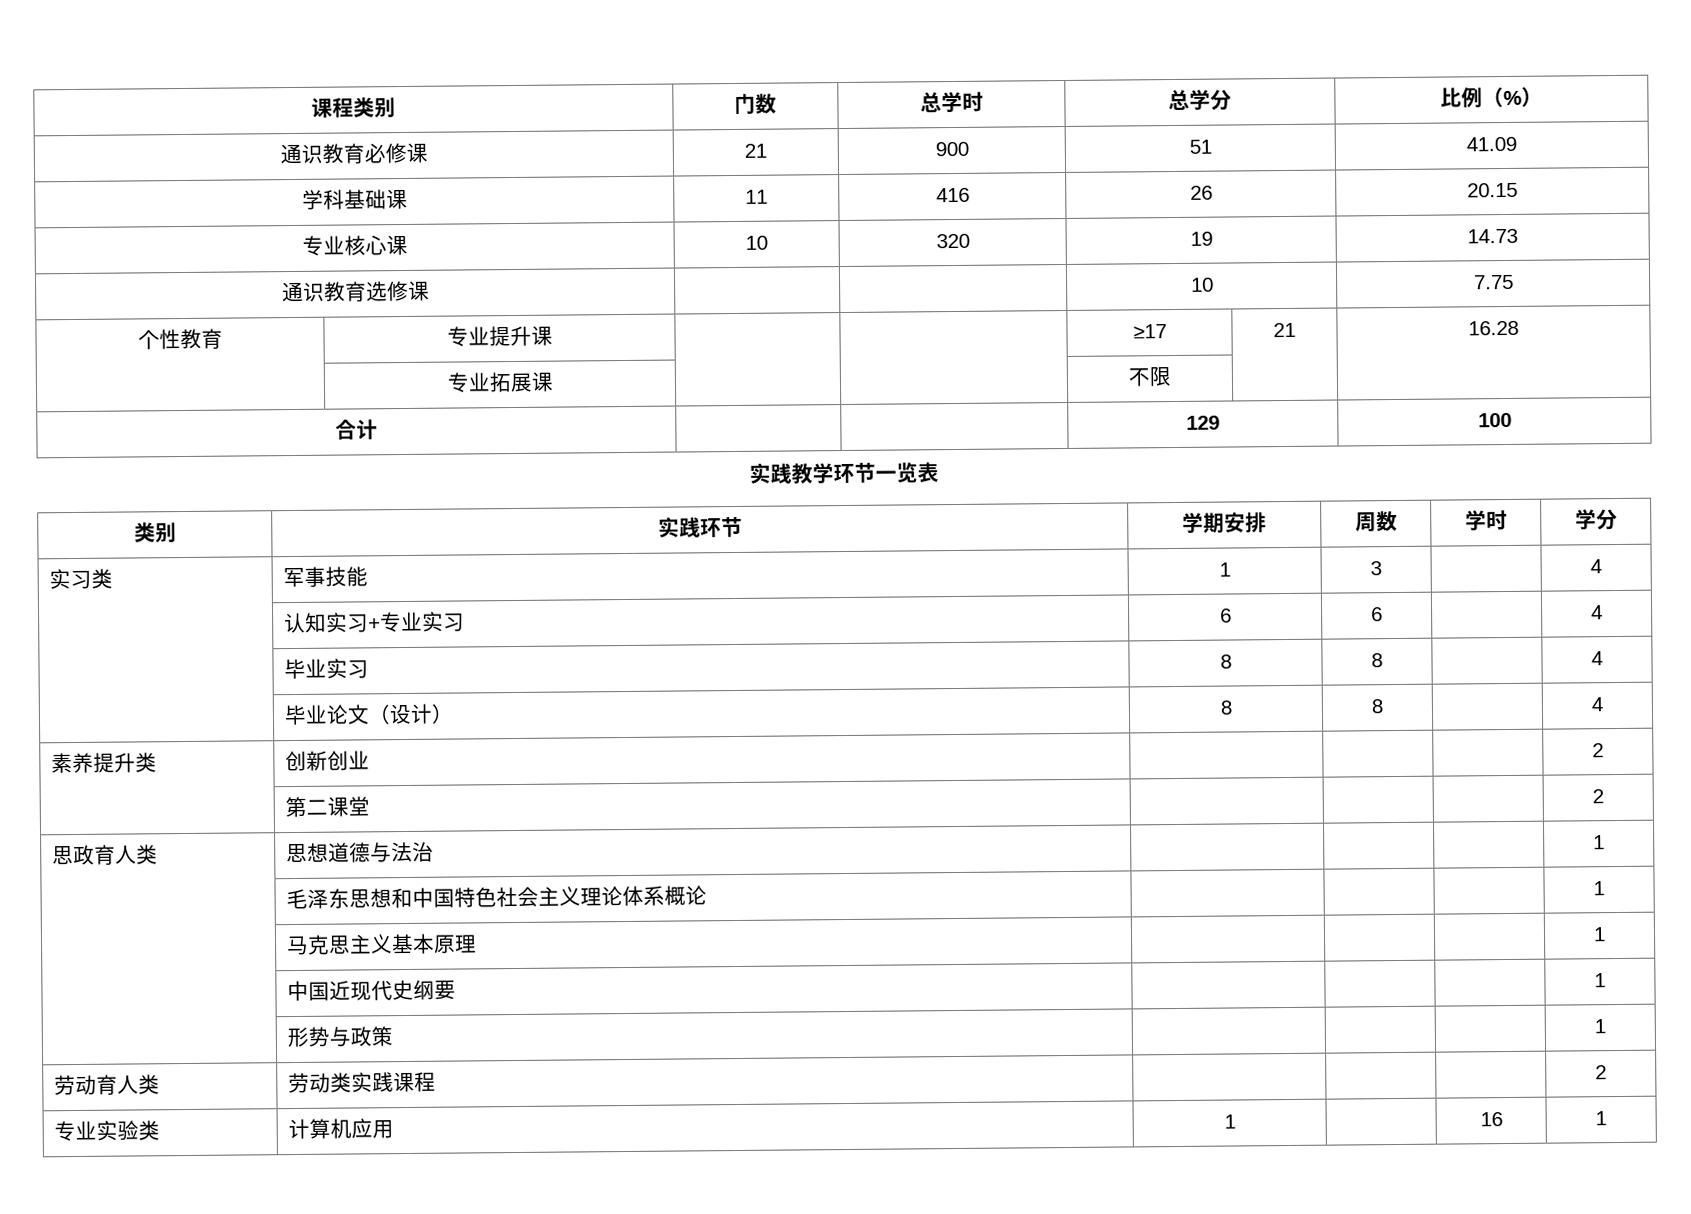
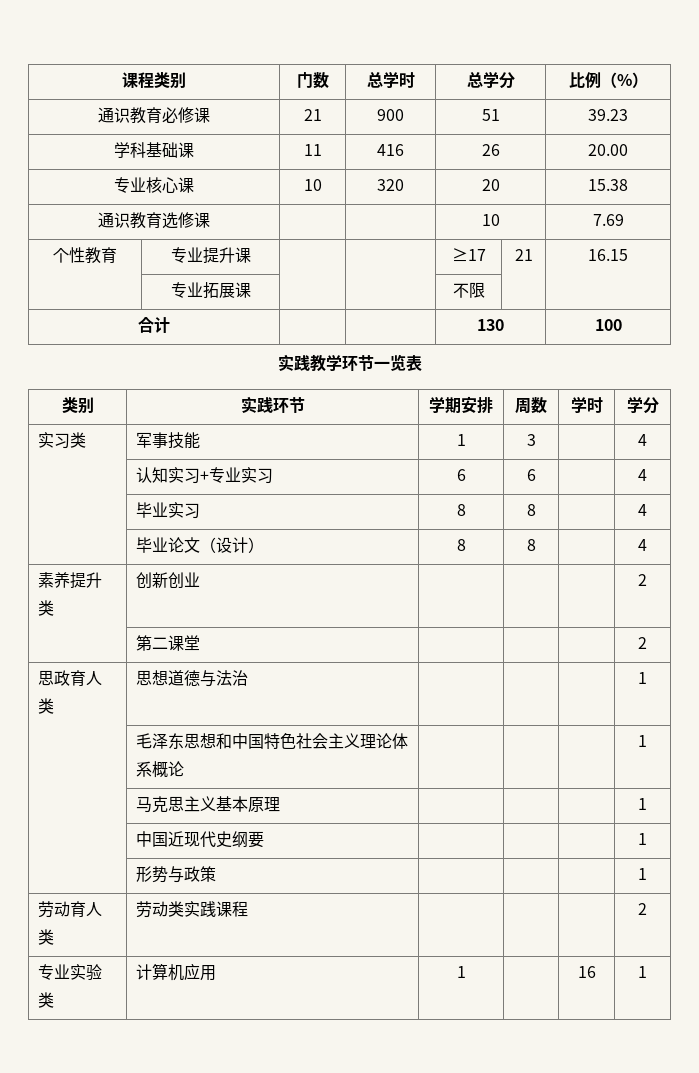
- 通识教育必修课 | 21 | 900 | 51 | 41.09
+ 通识教育必修课 | 21 | 900 | 51 | 39.23
- 学科基础课 | 11 | 416 | 26 | 20.15
+ 学科基础课 | 11 | 416 | 26 | 20.00
- 专业核心课 | 10 | 320 | 19 | 14.73
+ 专业核心课 | 10 | 320 | 20 | 15.38
- 通识教育选修课 | | | 10 | 7.75
+ 通识教育选修课 | | | 10 | 7.69
- 个性教育 | 专业提升课 | | | ≥17 | 21 | 16.28
+ 个性教育 | 专业提升课 | | | ≥17 | 21 | 16.15
- 合计 | | | 129 | 100
+ 合计 | | | 130 | 100

